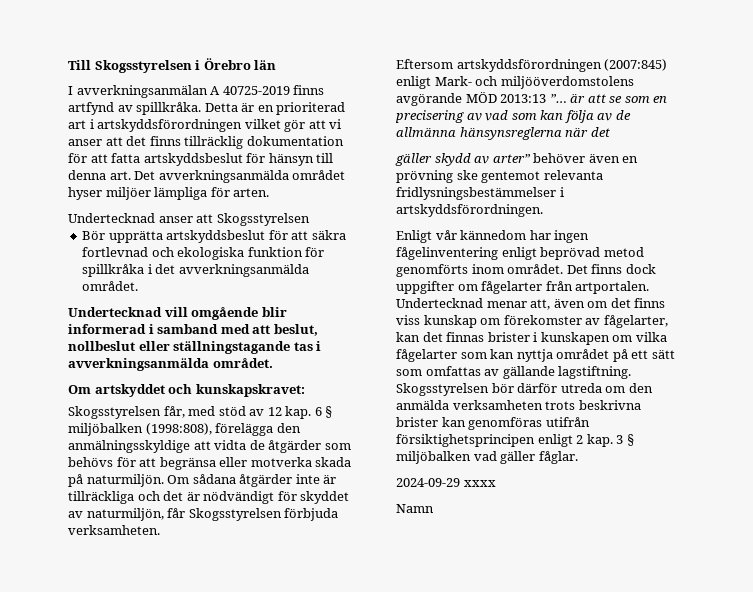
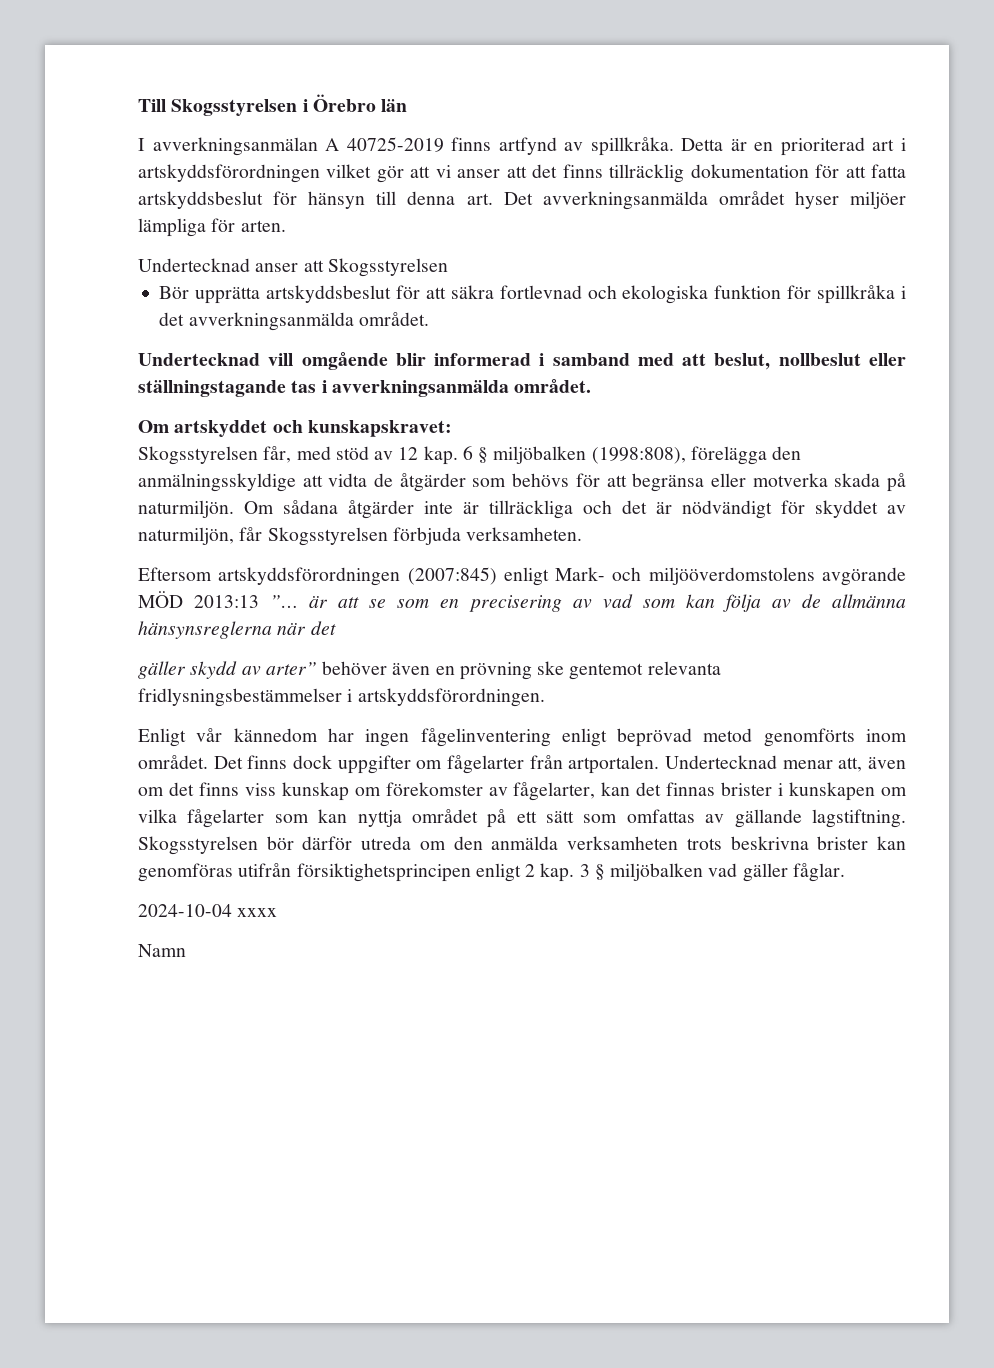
- 2024-09-29 xxxx
+ 2024-10-04 xxxx

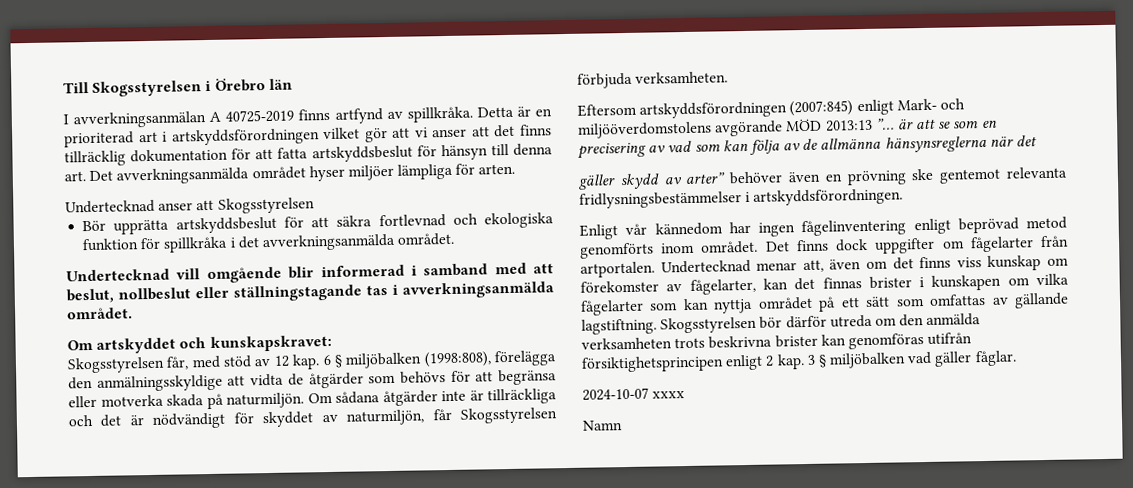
- 2024-10-04 xxxx
+ 2024-10-07 xxxx

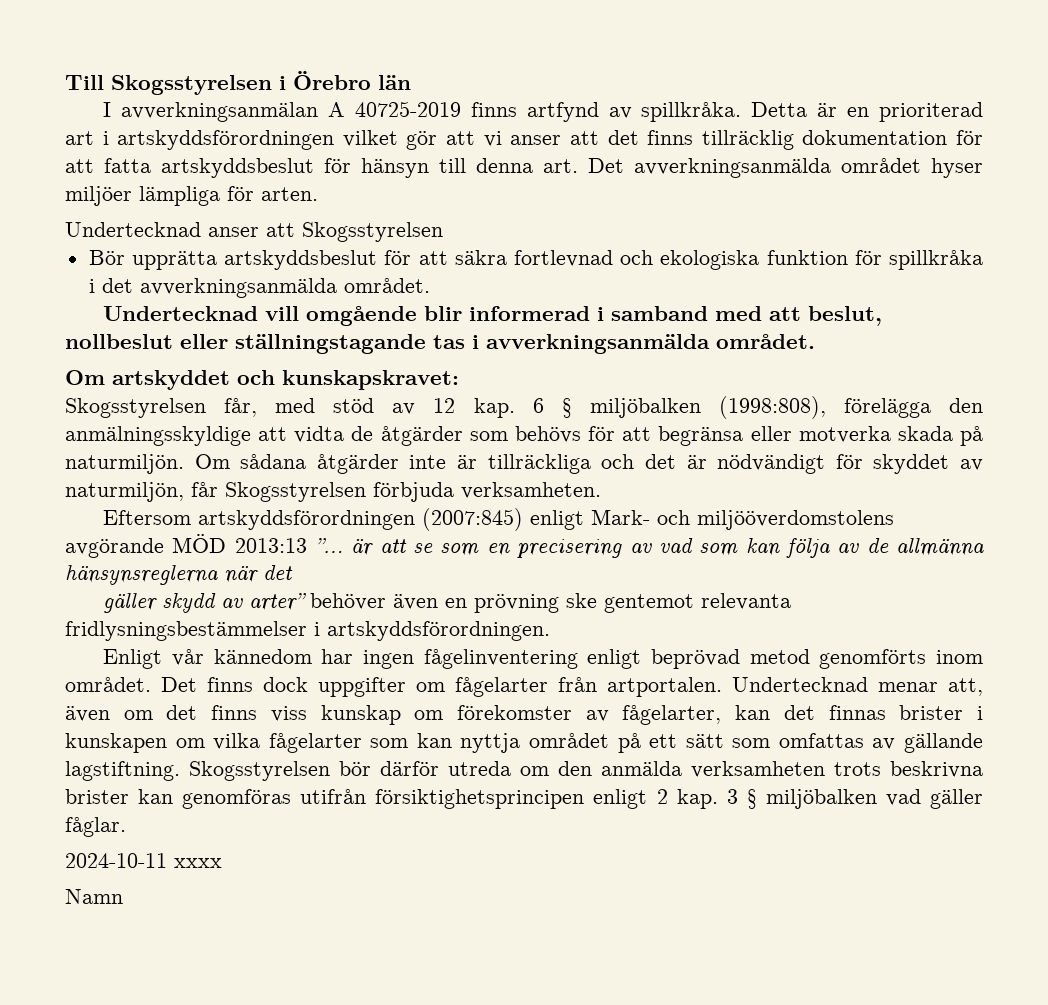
- 2024-10-07 xxxx
+ 2024-10-11 xxxx

